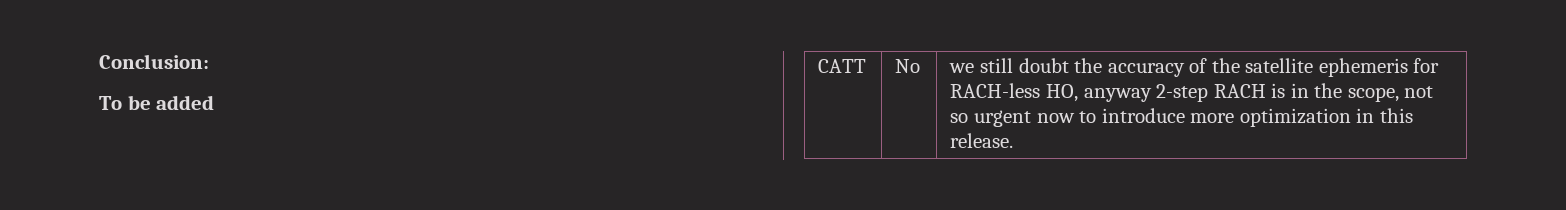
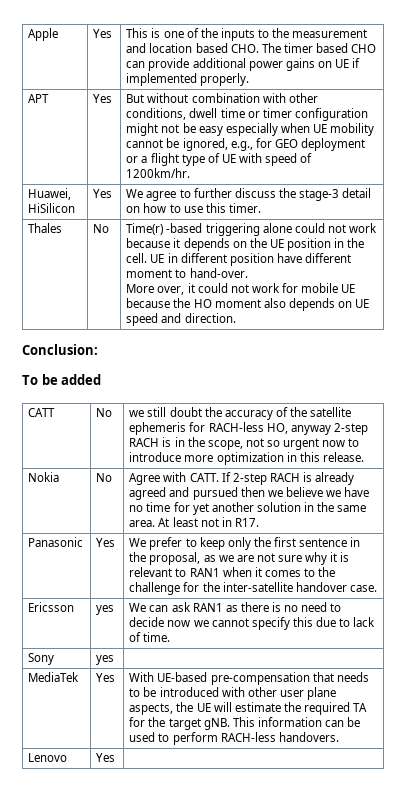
+ Apple | Yes | This is one of the inputs to the measurement and location based CHO. The timer based CHO can provide additional power gains on UE if implemented properly.
+ APT | Yes | But without combination with other conditions, dwell time or timer configuration might not be easy especially when UE mobility cannot be ignored, e.g., for GEO deployment or a flight type of UE with speed of 1200km/hr.
+ Huawei, HiSilicon | Yes | We agree to further discuss the stage-3 detail on how to use this timer.
+ Thales | No | Time(r) -based triggering alone could not work because it depends on the UE position in the cell. UE in different position have different moment to hand-over.
+ More over, it could not work for mobile UE because the HO moment also depends on UE speed and direction.
+ Nokia | No | Agree with CATT. If 2-step RACH is already agreed and pursued then we believe we have no time for yet another solution in the same area. At least not in R17.
+ Panasonic | Yes | We prefer to keep only the first sentence in the proposal, as we are not sure why it is relevant to RAN1 when it comes to the challenge for the inter-satellite handover case.
+ Ericsson | yes | We can ask RAN1 as there is no need to decide now we cannot specify this due to lack of time.
+ Sony | yes |
+ MediaTek | Yes | With UE-based pre-compensation that needs to be introduced with other user plane aspects, the UE will estimate the required TA for the target gNB. This information can be used to perform RACH-less handovers.
+ Lenovo | Yes |

